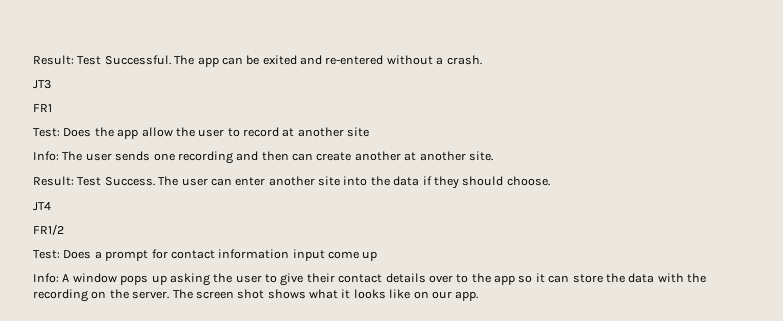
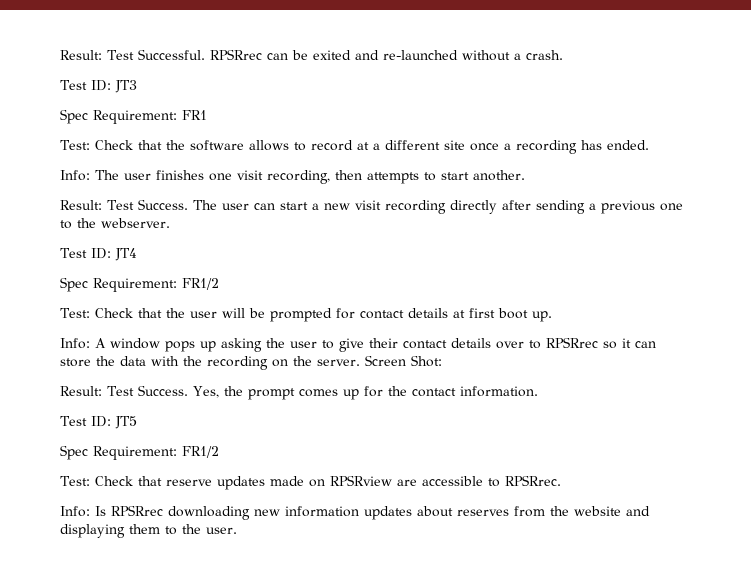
- The app can be exited and re-entered without a crash.
+ RPSRrec can be exited and re-launched without a crash.
- JT3
+ Test ID: JT3
- FR1
+ Spec Requirement: FR1
- Test: Does the app allow the user to record at another site
- Info: The user sends one recording and then can create another at another site.
+ Test: Check that the software allows to record at a different site once a recording has ended.
+ Info: The user finishes one visit recording, then attempts to start another.
- The user can enter another site into the data if they should choose.
- JT4
- FR1/2
- Test: Does a prompt for contact information input come up
+ The user can start a new visit recording directly after sending a previous one to the webserver.
+ Test ID: JT4
+ Spec Requirement: FR1/2
+ Test: Check that the user will be prompted for contact details at first boot up.
- Info: A window pops up asking the user to give their contact details over to the app so it can store the data with the recording on the server.
+ Info: A window pops up asking the user to give their contact details over to RPSRrec so it can store the data with the recording on the server.
- The screen shot shows what it looks like on our app.
+ Screen Shot:
+ Result: Test Success. Yes, the prompt comes up for the contact information.
+ Test ID: JT5
+ Spec Requirement: FR1/2
+ Test: Check that reserve updates made on RPSRview are accessible to RPSRrec.
+ Info: Is RPSRrec downloading new information updates about reserves from the website and displaying them to the user.

